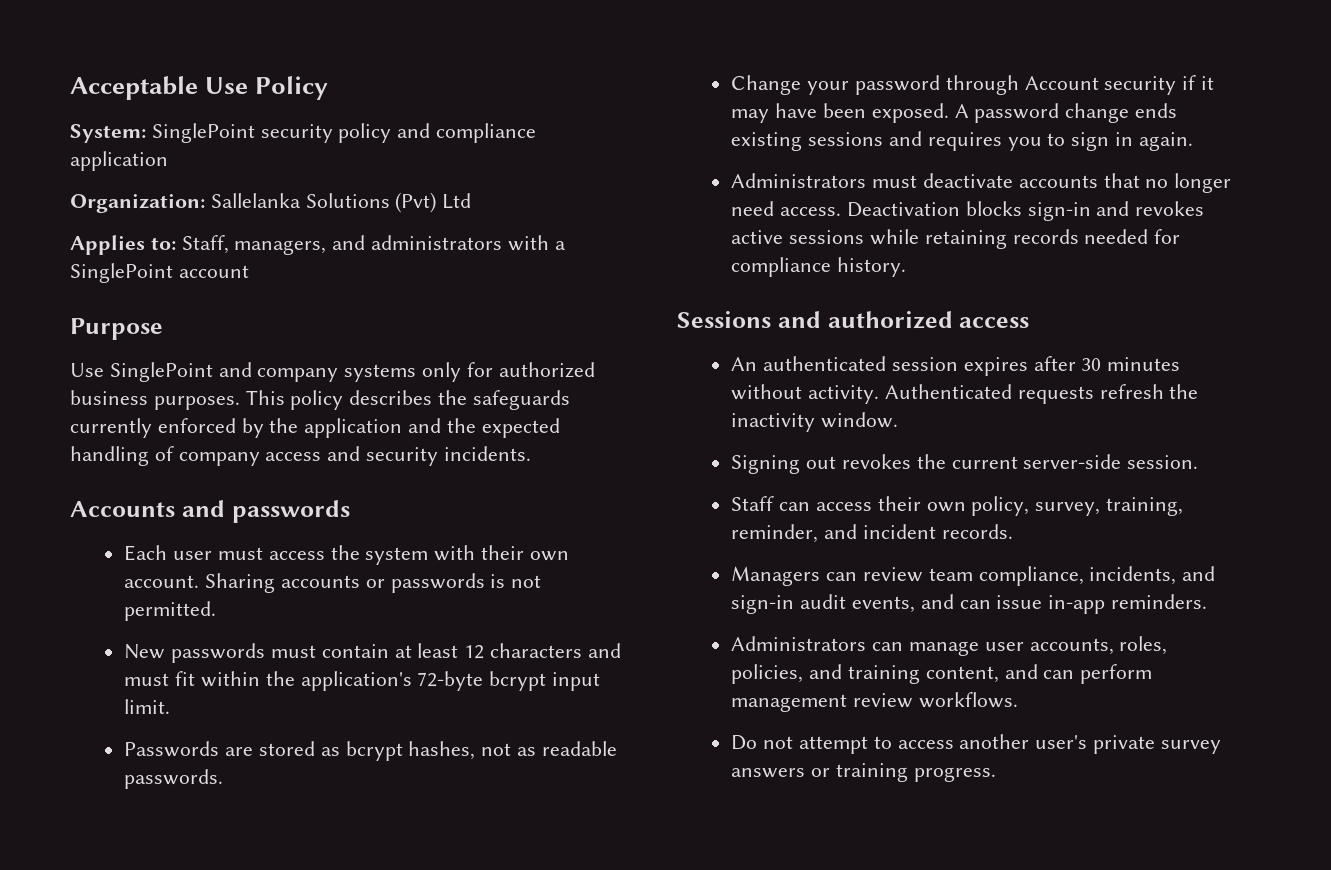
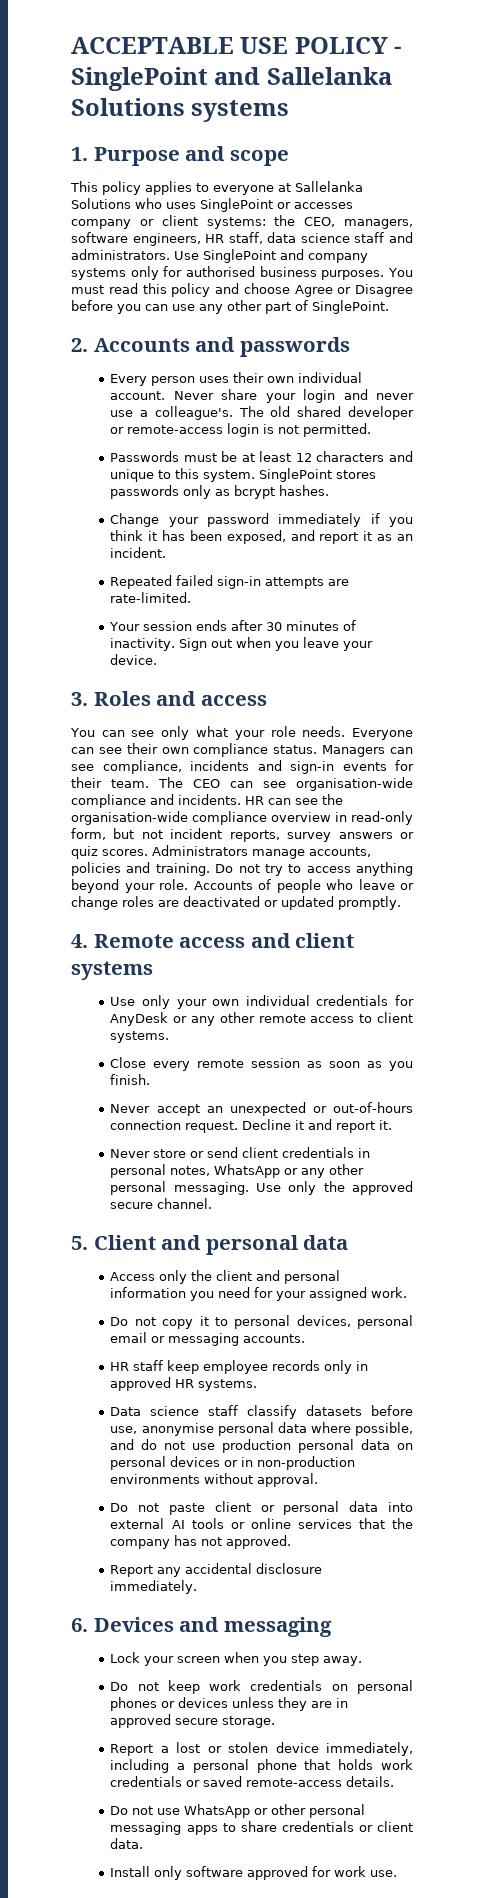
- Acceptable Use Policy
- System: SinglePoint security policy and compliance application
- Organization: Sallelanka Solutions (Pvt) Ltd
- Applies to: Staff, managers, and administrators with a SinglePoint account
- Purpose
- Use SinglePoint and company systems only for authorized business purposes.
+ ACCEPTABLE USE POLICY - SinglePoint and Sallelanka Solutions systems
+ 1. Purpose and scope
+ This policy applies to everyone at Sallelanka Solutions who uses SinglePoint or accesses company or client systems: the CEO, managers, software engineers, HR staff, data science staff and administrators. Use SinglePoint and company systems only for authorised business purposes.
- This policy describes the safeguards currently enforced by the application and the expected handling of company access and security incidents.
- Accounts and passwords
- Each user must access the system with their own account. Sharing accounts or passwords is not permitted.
+ You must read this policy and choose Agree or Disagree before you can use any other part of SinglePoint.
+ 2. Accounts and passwords
+ Every person uses their own individual account. Never share your login and never use a colleague's. The old shared developer or remote-access login is not permitted.
- New passwords must contain at least 12 characters and must fit within the application's 72-byte bcrypt input limit.
- Passwords are stored as bcrypt hashes, not as readable passwords.
- Change your password through Account security if it may have been exposed. A password change ends existing sessions and requires you to sign in again.
- Administrators must deactivate accounts that no longer need access. Deactivation blocks sign-in and revokes active sessions while retaining records needed for compliance history.
- Sessions and authorized access
- An authenticated session expires after 30 minutes without activity. Authenticated requests refresh the inactivity window.
- Signing out revokes the current server-side session.
- Staff can access their own policy, survey, training, reminder, and incident records.
- Managers can review team compliance, incidents, and sign-in audit events, and can issue in-app reminders.
- Administrators can manage user accounts, roles, policies, and training content, and can perform management review workflows.
- Do not attempt to access another user's private survey answers or training progress.
+ Passwords must be at least 12 characters and unique to this system. SinglePoint stores passwords only as bcrypt hashes.
+ Change your password immediately if you think it has been exposed, and report it as an incident.
+ Repeated failed sign-in attempts are rate-limited.
+ Your session ends after 30 minutes of inactivity. Sign out when you leave your device.
+ 3. Roles and access
+ You can see only what your role needs. Everyone can see their own compliance status. Managers can see compliance, incidents and sign-in events for their team. The CEO can see organisation-wide compliance and incidents. HR can see the organisation-wide compliance overview in read-only form, but not incident reports, survey answers or quiz scores. Administrators manage accounts, policies and training. Do not try to access anything beyond your role. Accounts of people who leave or change roles are deactivated or updated promptly.
+ 4. Remote access and client systems
+ Use only your own individual credentials for AnyDesk or any other remote access to client systems.
+ Close every remote session as soon as you finish.
+ Never accept an unexpected or out-of-hours connection request. Decline it and report it.
+ Never store or send client credentials in personal notes, WhatsApp or any other personal messaging. Use only the approved secure channel.
+ 5. Client and personal data
+ Access only the client and personal information you need for your assigned work.
+ Do not copy it to personal devices, personal email or messaging accounts.
+ HR staff keep employee records only in approved HR systems.
+ Data science staff classify datasets before use, anonymise personal data where possible, and do not use production personal data on personal devices or in non-production environments without approval.
+ Do not paste client or personal data into external AI tools or online services that the company has not approved.
+ Report any accidental disclosure immediately.
+ 6. Devices and messaging
+ Lock your screen when you step away.
+ Do not keep work credentials on personal phones or devices unless they are in approved secure storage.
+ Report a lost or stolen device immediately, including a personal phone that holds work credentials or saved remote-access details.
+ Do not use WhatsApp or other personal messaging apps to share credentials or client data.
+ Install only software approved for work use.

